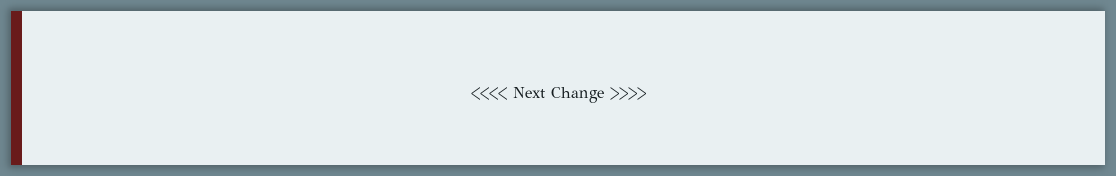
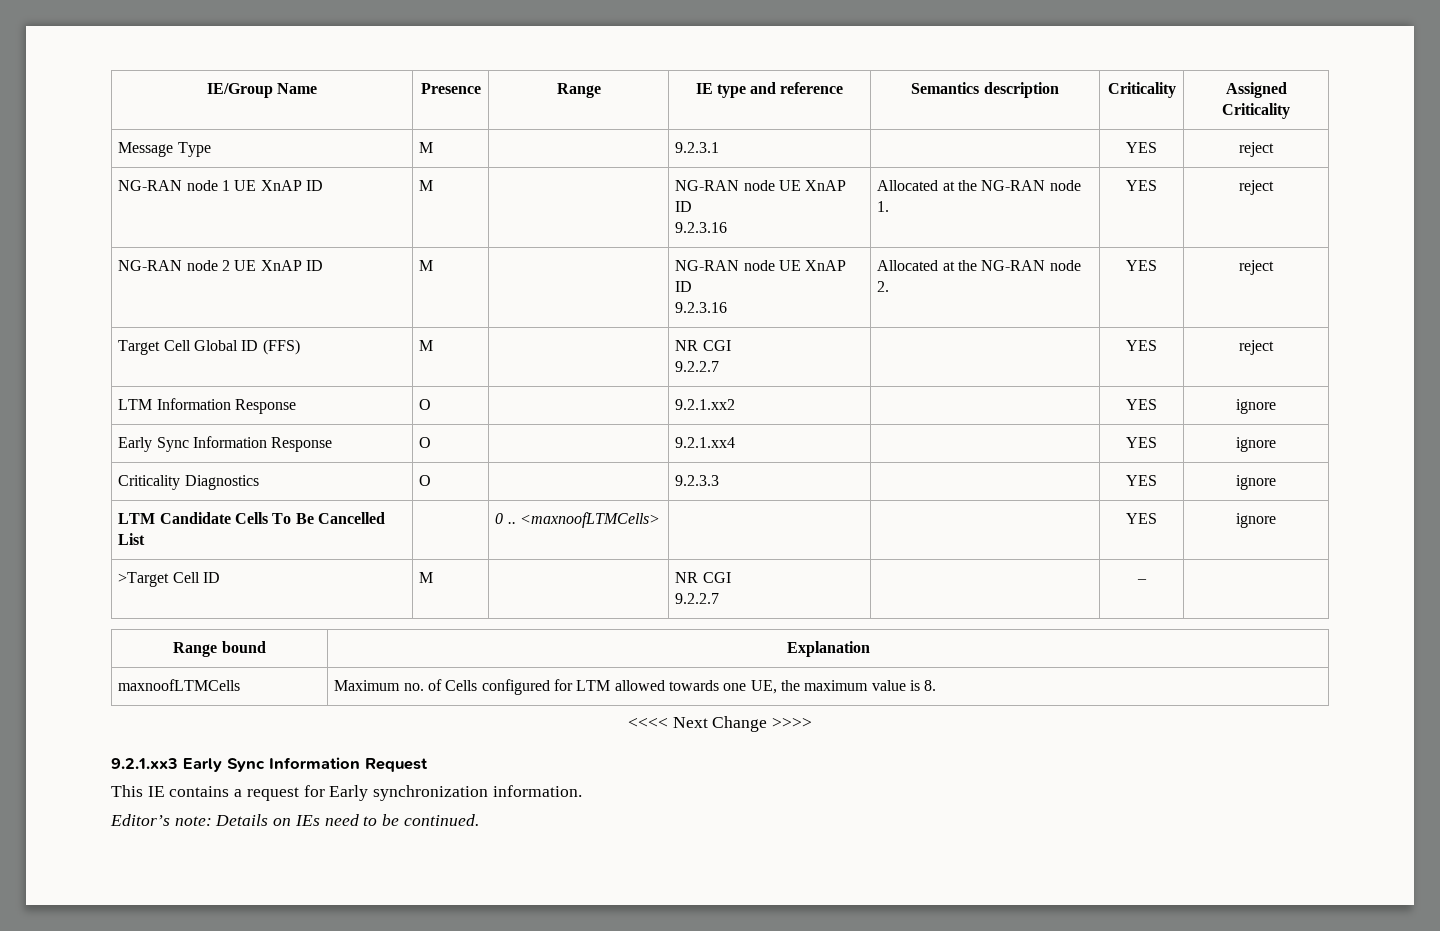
+ IE/Group Name | Presence | Range | IE type and reference | Semantics description | Criticality | Assigned Criticality
+ Message Type | M | | 9.2.3.1 | | YES | reject
+ NG-RAN node 1 UE XnAP ID | M | | NG-RAN node UE XnAP ID
+ 9.2.3.16 | Allocated at the NG-RAN node 1. | YES | reject
+ NG-RAN node 2 UE XnAP ID | M | | NG-RAN node UE XnAP ID
+ 9.2.3.16 | Allocated at the NG-RAN node 2. | YES | reject
+ Target Cell Global ID (FFS) | M | | NR CGI
+ 9.2.2.7 | | YES | reject
+ LTM Information Response | O | | 9.2.1.xx2 | | YES | ignore
+ Early Sync Information Response | O | | 9.2.1.xx4 | | YES | ignore
+ Criticality Diagnostics | O | | 9.2.3.3 | | YES | ignore
+ LTM Candidate Cells To Be Cancelled List | | 0 .. <maxnoofLTMCells> | | | YES | ignore
+ >Target Cell ID | M | | NR CGI
+ 9.2.2.7 | | – |
+ Range bound | Explanation
+ maxnoofLTMCells | Maximum no. of Cells configured for LTM allowed towards one UE, the maximum value is 8.
  <<<< Next Change >>>>
+ 9.2.1.xx3 Early Sync Information Request
+ This IE contains a request for Early synchronization information.
+ Editor’s note: Details on IEs need to be continued.

